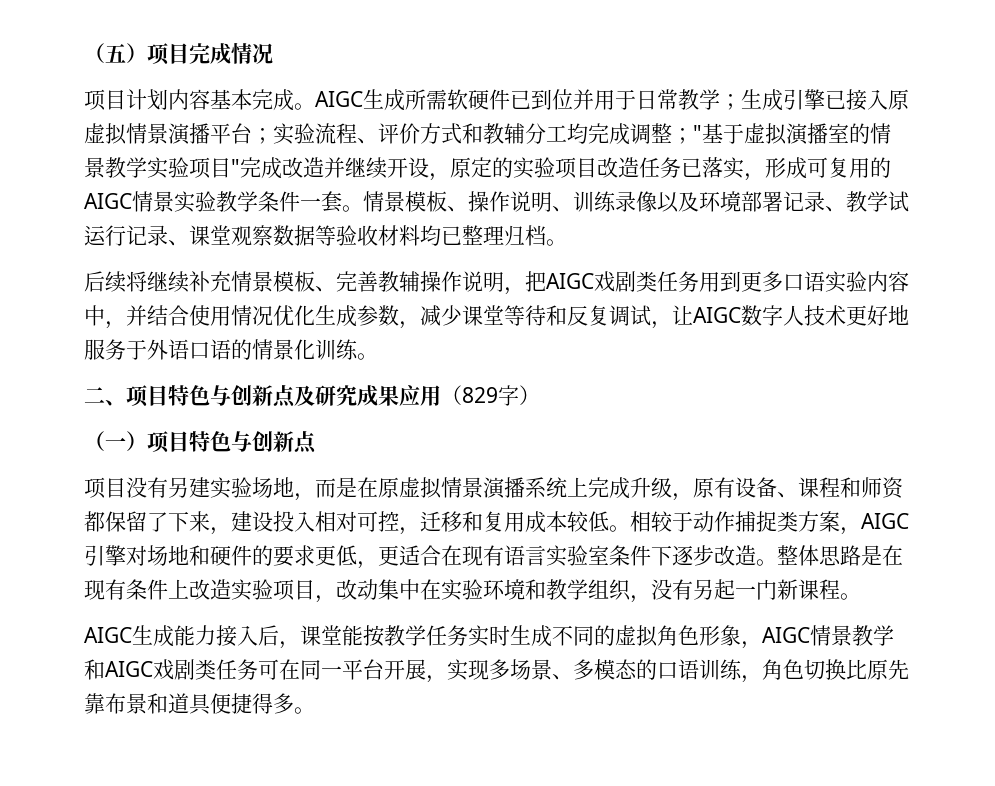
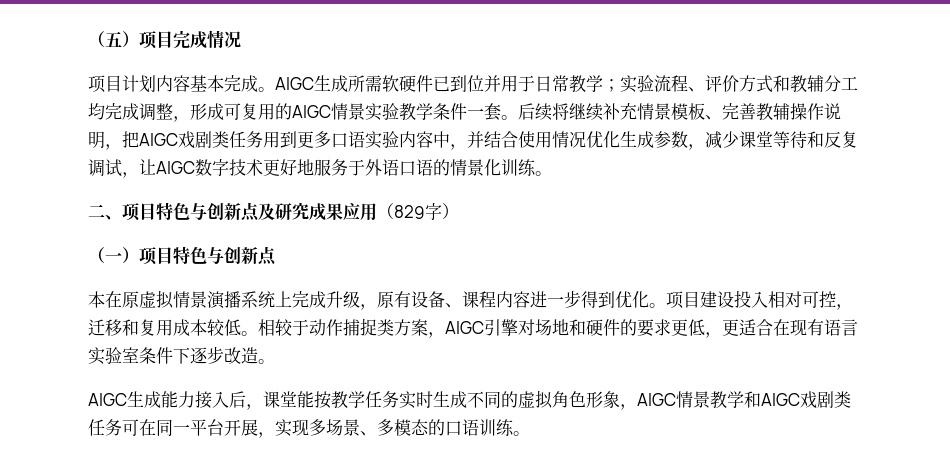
- AIGC生成所需软硬件已到位并用于日常教学；生成引擎已接入原虚拟情景演播平台；实验流程、评价方式和教辅分工均完成调整；"基于虚拟演播室的情景教学实验项目"完成改造并继续开设，原定的实验项目改造任务已落实，形成可复用的AIGC情景实验教学条件一套。情景模板、操作说明、训练录像以及环境部署记录、教学试运行记录、课堂观察数据等验收材料均已整理归档。
- 后续将继续补充情景模板、完善教辅操作说明，把AIGC戏剧类任务用到更多口语实验内容中，并结合使用情况优化生成参数，减少课堂等待和反复调试，让AIGC数字人技术更好地服务于外语口语的情景化训练。
+ AIGC生成所需软硬件已到位并用于日常教学；实验流程、评价方式和教辅分工均完成调整，形成可复用的AIGC情景实验教学条件一套。后续将继续补充情景模板、完善教辅操作说明，把AIGC戏剧类任务用到更多口语实验内容中，并结合使用情况优化生成参数，减少课堂等待和反复调试，让AIGC数字技术更好地服务于外语口语的情景化训练。
- 项目没有另建实验场地，而是在原虚拟情景演播系统上完成升级，原有设备、课程和师资都保留了下来，建设投入相对可控，迁移和复用成本较低。
+ 本在原虚拟情景演播系统上完成升级，原有设备、课程内容进一步得到优化。项目建设投入相对可控，迁移和复用成本较低。
- 整体思路是在现有条件上改造实验项目，改动集中在实验环境和教学组织，没有另起一门新课程。
- AIGC生成能力接入后，课堂能按教学任务实时生成不同的虚拟角色形象，AIGC情景教学和AIGC戏剧类任务可在同一平台开展，实现多场景、多模态的口语训练，角色切换比原先靠布景和道具便捷得多。
+ AIGC生成能力接入后，课堂能按教学任务实时生成不同的虚拟角色形象，AIGC情景教学和AIGC戏剧类任务可在同一平台开展，实现多场景、多模态的口语训练。

